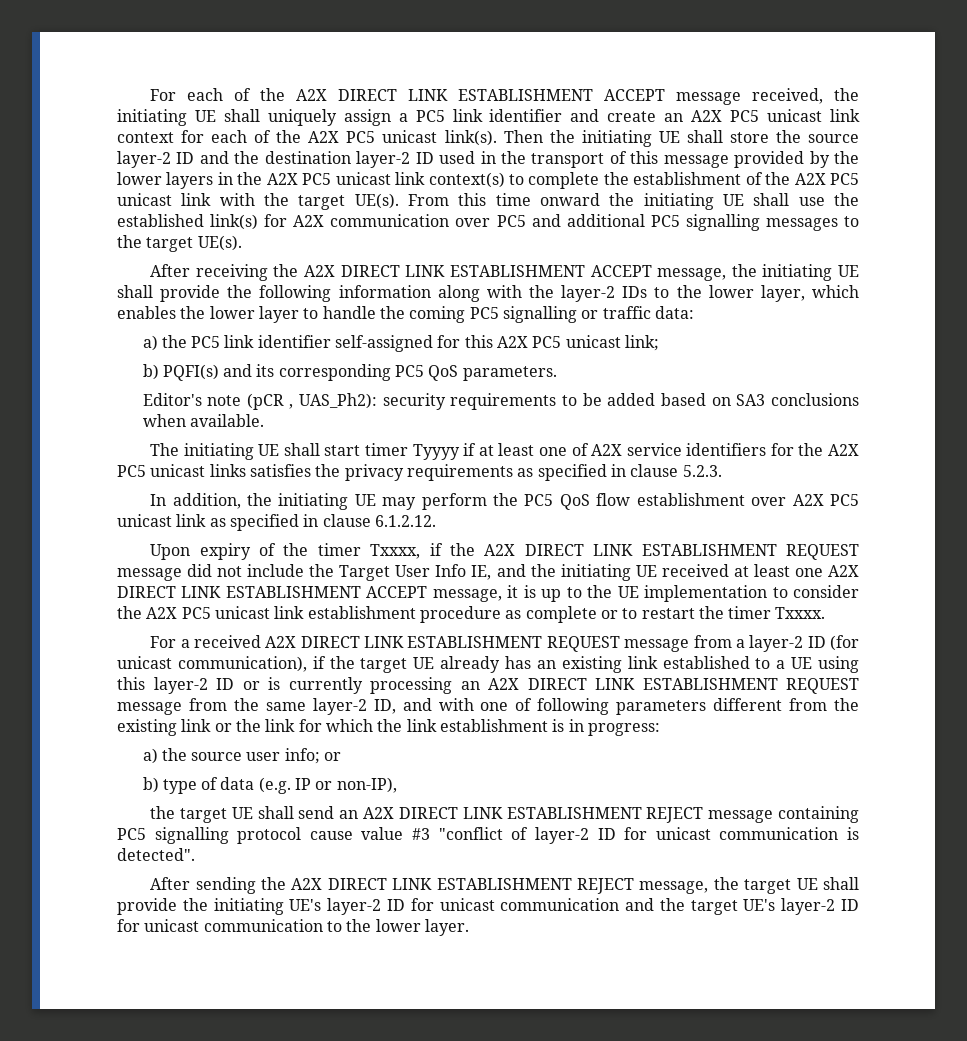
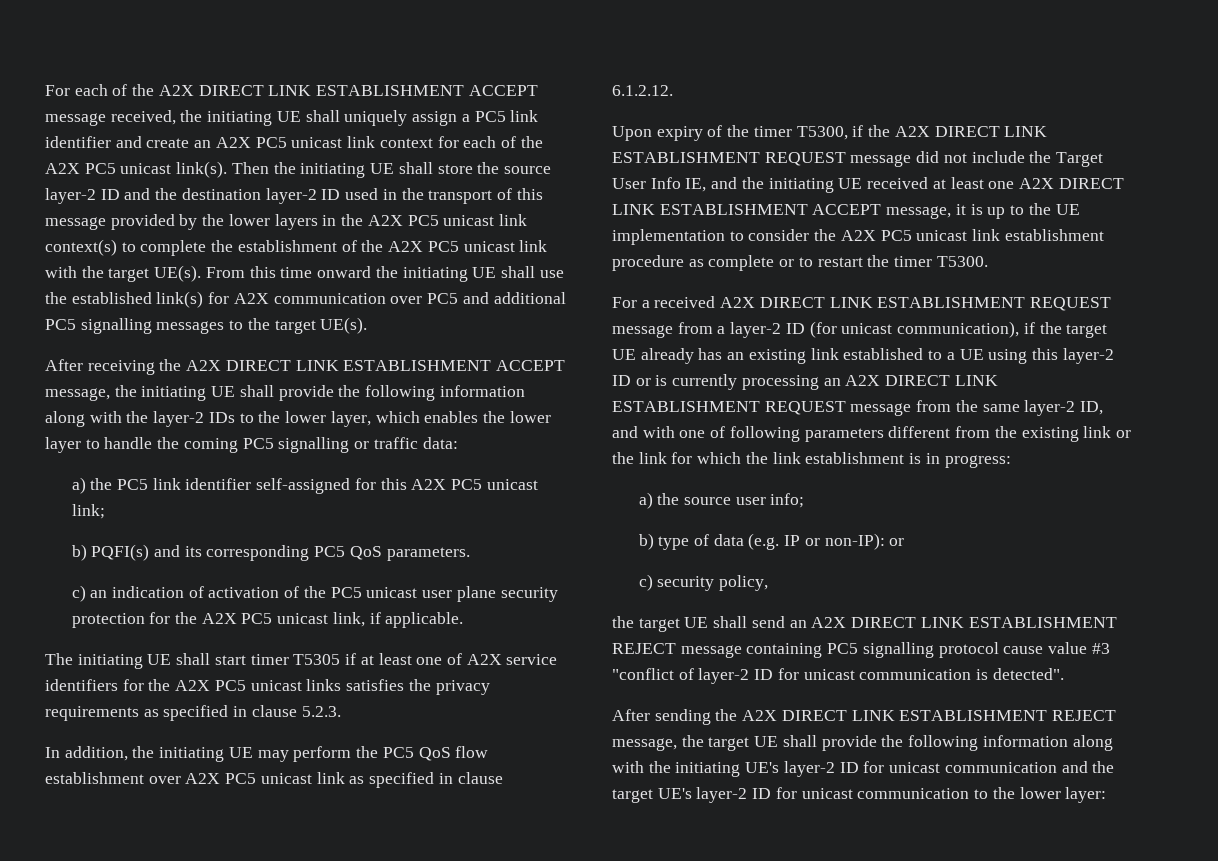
- Editor's note (pCR , UAS_Ph2): security requirements to be added based on SA3 conclusions when available.
+ c) an indication of activation of the PC5 unicast user plane security protection for the A2X PC5 unicast link, if applicable.
- The initiating UE shall start timer Tyyyy if at least one of A2X service identifiers for the A2X PC5 unicast links satisfies the privacy requirements as specified in clause 5.2.3.
+ The initiating UE shall start timer T5305 if at least one of A2X service identifiers for the A2X PC5 unicast links satisfies the privacy requirements as specified in clause 5.2.3.
- Upon expiry of the timer Txxxx, if the A2X DIRECT LINK ESTABLISHMENT REQUEST message did not include the Target User Info IE, and the initiating UE received at least one A2X DIRECT LINK ESTABLISHMENT ACCEPT message, it is up to the UE implementation to consider the A2X PC5 unicast link establishment procedure as complete or to restart the timer Txxxx.
+ Upon expiry of the timer T5300, if the A2X DIRECT LINK ESTABLISHMENT REQUEST message did not include the Target User Info IE, and the initiating UE received at least one A2X DIRECT LINK ESTABLISHMENT ACCEPT message, it is up to the UE implementation to consider the A2X PC5 unicast link establishment procedure as complete or to restart the timer T5300.
- a) the source user info; or
+ a) the source user info;
- b) type of data (e.g. IP or non-IP),
+ b) type of data (e.g. IP or non-IP): or
+ c) security policy,
- After sending the A2X DIRECT LINK ESTABLISHMENT REJECT message, the target UE shall provide the initiating UE's layer-2 ID for unicast communication and the target UE's layer-2 ID for unicast communication to the lower layer.
+ After sending the A2X DIRECT LINK ESTABLISHMENT REJECT message, the target UE shall provide the following information along with the initiating UE's layer-2 ID for unicast communication and the target UE's layer-2 ID for unicast communication to the lower layer:

